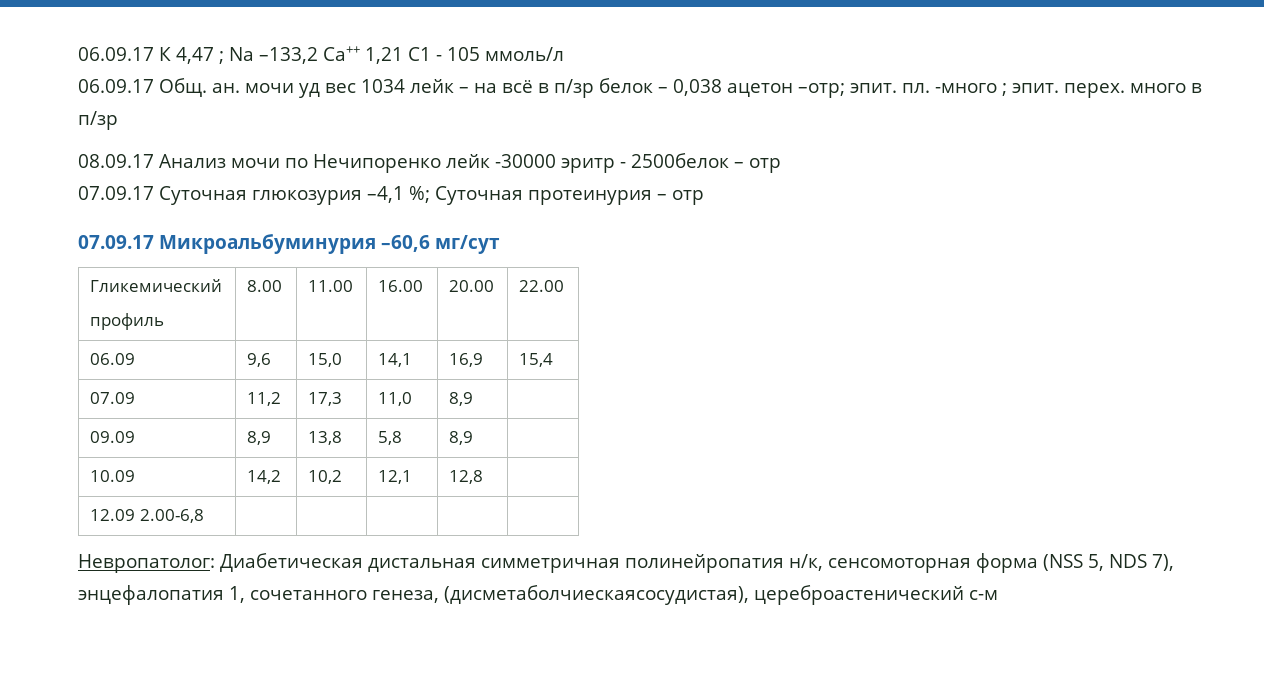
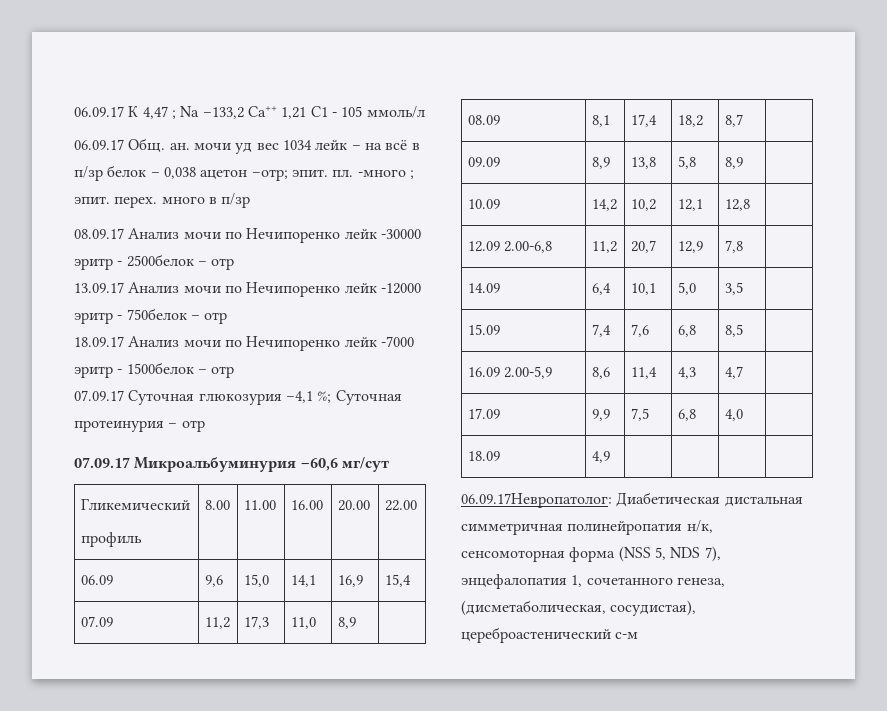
+ 13.09.17 Анализ мочи по Нечипоренко лейк -12000 эритр - 750белок – отр
+ 18.09.17 Анализ мочи по Нечипоренко лейк -7000 эритр - 1500белок – отр
+ 08.09 | 8,1 | 17,4 | 18,2 | 8,7 |
- 12.09 2.00-6,8 | | | | |
- Невропатолог: Диабетическая дистальная симметричная полинейропатия н/к, сенсомоторная форма (NSS 5, NDS 7), энцефалопатия 1, сочетанного генеза, (дисметаболчиескаясосудистая), цереброастенический с-м
+ 12.09 2.00-6,8 | 11,2 | 20,7 | 12,9 | 7,8 |
+ 14.09 | 6,4 | 10,1 | 5,0 | 3,5 |
+ 15.09 | 7,4 | 7,6 | 6,8 | 8,5 |
+ 16.09 2.00-5,9 | 8,6 | 11,4 | 4,3 | 4,7 |
+ 17.09 | 9,9 | 7,5 | 6,8 | 4,0 |
+ 18.09 | 4,9 | | | |
+ 06.09.17Невропатолог: Диабетическая дистальная симметричная полинейропатия н/к, сенсомоторная форма (NSS 5, NDS 7), энцефалопатия 1, сочетанного генеза, (дисметаболическая, сосудистая), цереброастенический с-м

